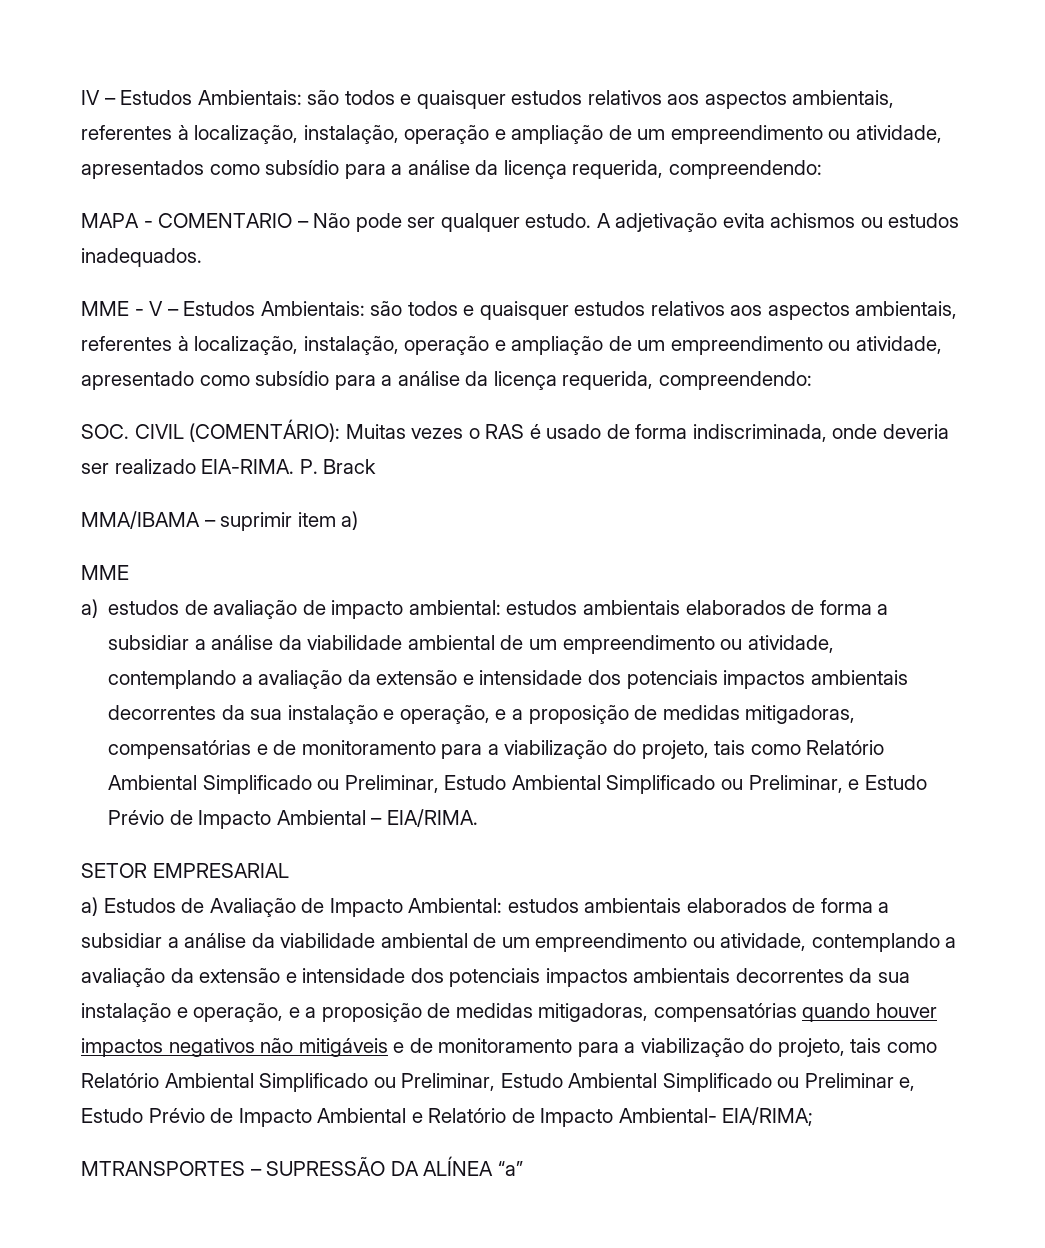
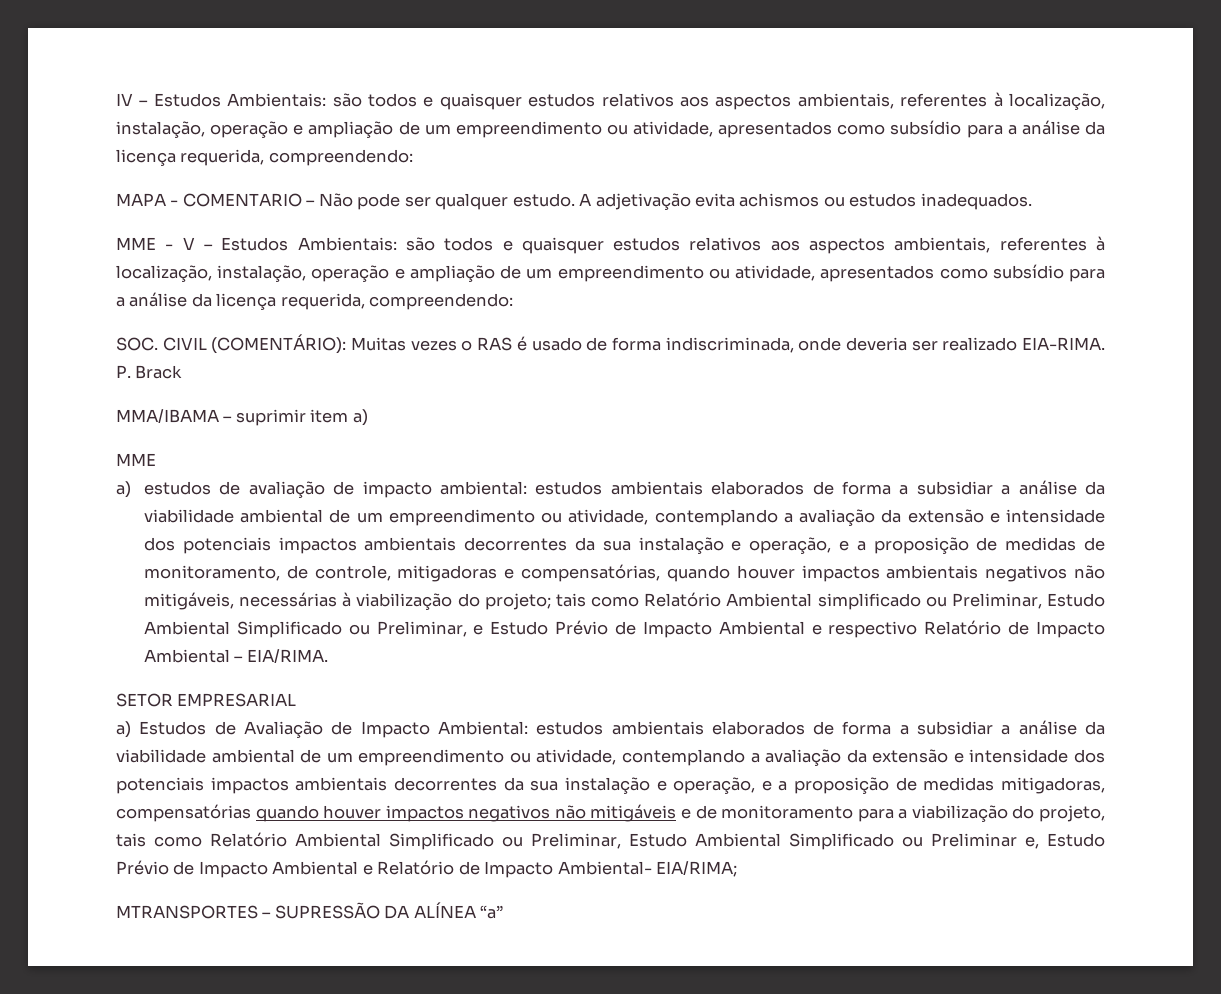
- MME - V – Estudos Ambientais: são todos e quaisquer estudos relativos aos aspectos ambientais, referentes à localização, instalação, operação e ampliação de um empreendimento ou atividade, apresentado como subsídio para a análise da licença requerida, compreendendo:
+ MME - V – Estudos Ambientais: são todos e quaisquer estudos relativos aos aspectos ambientais, referentes à localização, instalação, operação e ampliação de um empreendimento ou atividade, apresentados como subsídio para a análise da licença requerida, compreendendo:
- estudos ambientais elaborados de forma a subsidiar a análise da viabilidade ambiental de um empreendimento ou atividade, contemplando a avaliação da extensão e intensidade dos potenciais impactos ambientais decorrentes da sua instalação e operação, e a proposição de medidas mitigadoras, compensatórias e de monitoramento para a viabilização do projeto, tais como Relatório Ambiental Simplificado ou Preliminar, Estudo Ambiental Simplificado ou Preliminar, e Estudo Prévio de Impacto Ambiental – EIA/RIMA.
+ estudos ambientais elaborados de forma a subsidiar a análise da viabilidade ambiental de um empreendimento ou atividade, contemplando a avaliação da extensão e intensidade dos potenciais impactos ambientais decorrentes da sua instalação e operação, e a proposição de medidas de monitoramento, de controle, mitigadoras e compensatórias, quando houver impactos ambientais negativos não mitigáveis, necessárias à viabilização do projeto; tais como Relatório Ambiental simplificado ou Preliminar, Estudo Ambiental Simplificado ou Preliminar, e Estudo Prévio de Impacto Ambiental e respectivo Relatório de Impacto Ambiental – EIA/RIMA.

